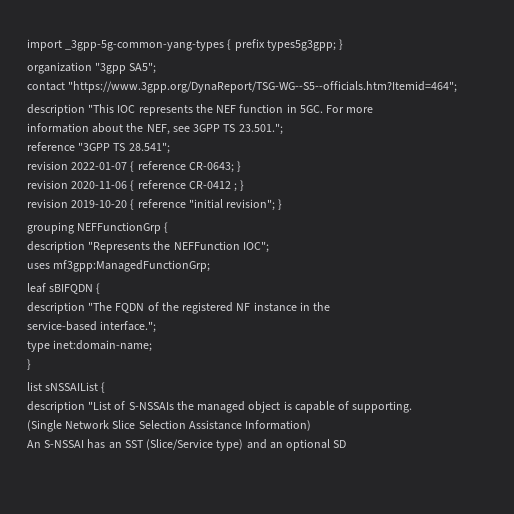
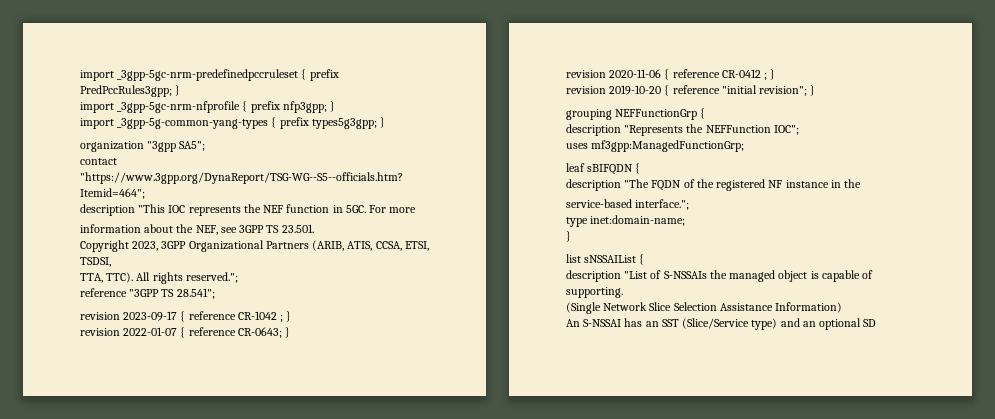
+ import _3gpp-5gc-nrm-predefinedpccruleset { prefix PredPccRules3gpp; }
+ import _3gpp-5gc-nrm-nfprofile { prefix nfp3gpp; }
- information about the NEF, see 3GPP TS 23.501.";
+ information about the NEF, see 3GPP TS 23.501.
+ Copyright 2023, 3GPP Organizational Partners (ARIB, ATIS, CCSA, ETSI, TSDSI,
+ TTA, TTC). All rights reserved.";
  reference "3GPP TS 28.541";
+ revision 2023-09-17 { reference CR-1042 ; }

